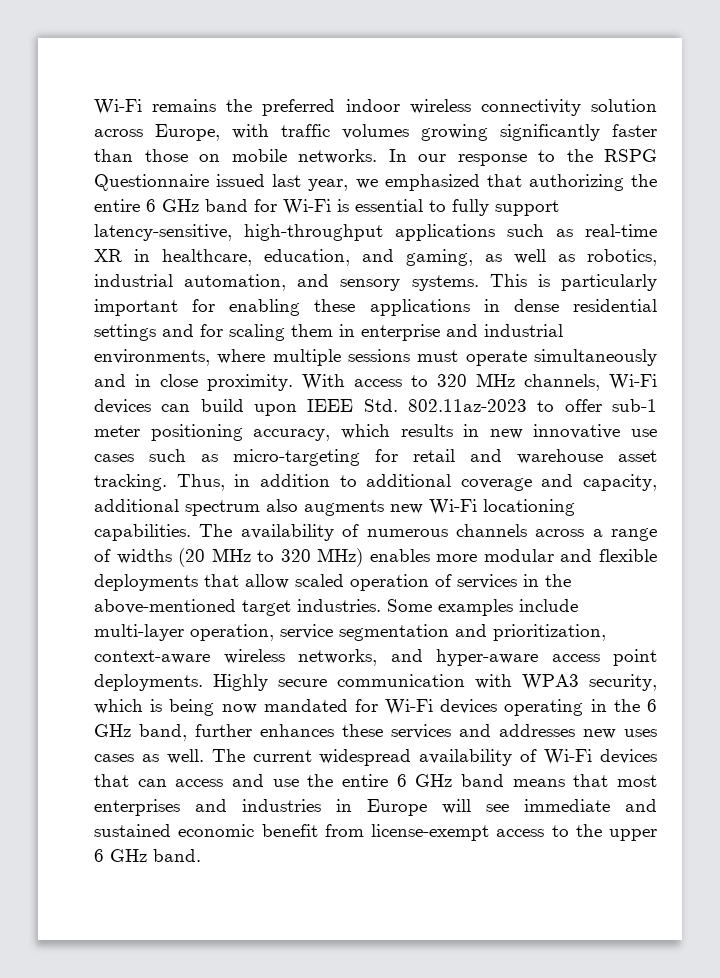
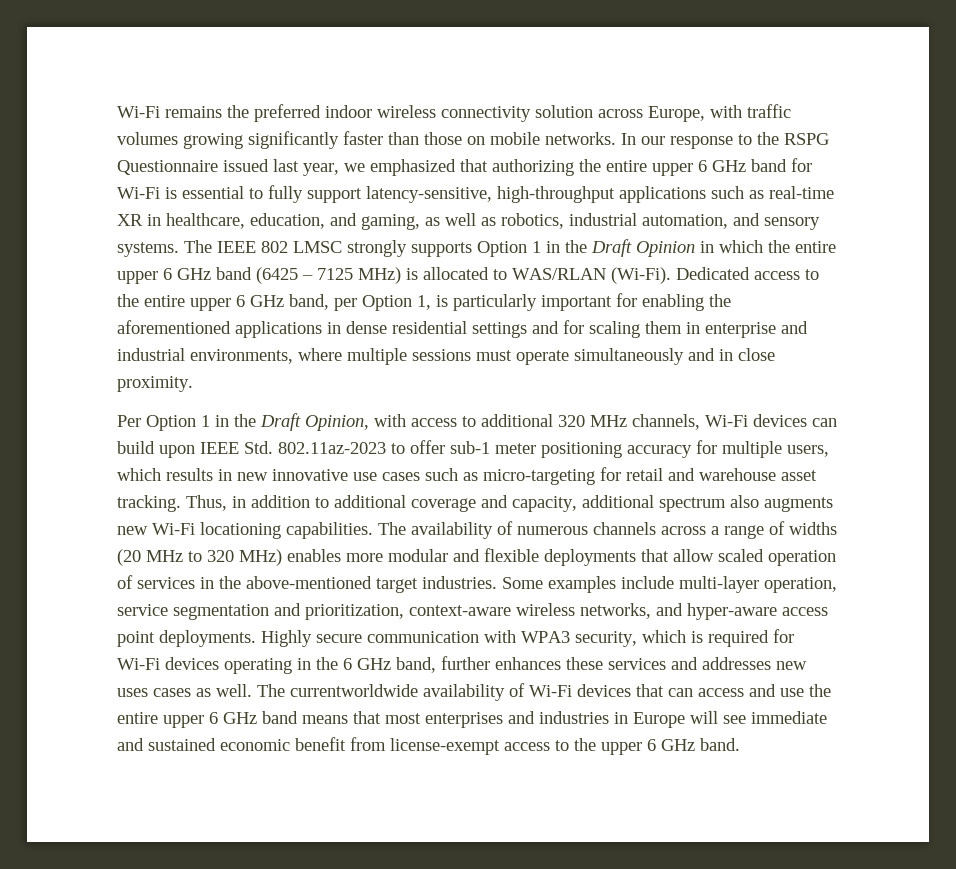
- In our response to the RSPG Questionnaire issued last year, we emphasized that authorizing the entire 6 GHz band for Wi-Fi is essential to fully support latency-sensitive, high-throughput applications such as real-time XR in healthcare, education, and gaming, as well as robotics, industrial automation, and sensory systems.
+ In our response to the RSPG Questionnaire issued last year, we emphasized that authorizing the entire upper 6 GHz band for Wi-Fi is essential to fully support latency-sensitive, high-throughput applications such as real-time XR in healthcare, education, and gaming, as well as robotics, industrial automation, and sensory systems.
- This is particularly important for enabling these applications in dense residential settings and for scaling them in enterprise and industrial environments, where multiple sessions must operate simultaneously and in close proximity. With access to 320 MHz channels, Wi-Fi devices can build upon IEEE Std. 802.11az-2023 to offer sub-1 meter positioning accuracy, which results in new innovative use cases such as micro-targeting for retail and warehouse asset tracking.
+ The IEEE 802 LMSC strongly supports Option 1 in the Draft Opinion in which the entire upper 6 GHz band (6425 – 7125 MHz) is allocated to WAS/RLAN (Wi-Fi). Dedicated access to the entire upper 6 GHz band, per Option 1, is particularly important for enabling the aforementioned applications in dense residential settings and for scaling them in enterprise and industrial environments, where multiple sessions must operate simultaneously and in close proximity.
+ Per Option 1 in the Draft Opinion, with access to additional 320 MHz channels, Wi-Fi devices can build upon IEEE Std. 802.11az-2023 to offer sub-1 meter positioning accuracy for multiple users, which results in new innovative use cases such as micro-targeting for retail and warehouse asset tracking.
- Highly secure communication with WPA3 security, which is being now mandated for Wi-Fi devices operating in the 6 GHz band, further enhances these services and addresses new uses cases as well.
+ Highly secure communication with WPA3 security, which is required for Wi-Fi devices operating in the 6 GHz band, further enhances these services and addresses new uses cases as well.
- The current widespread availability of Wi-Fi devices that can access and use the entire 6 GHz band means that most enterprises and industries in Europe will see immediate and sustained economic benefit from license-exempt access to the upper 6 GHz band.
+ The currentworldwide availability of Wi-Fi devices that can access and use the entire upper 6 GHz band means that most enterprises and industries in Europe will see immediate and sustained economic benefit from license-exempt access to the upper 6 GHz band.

